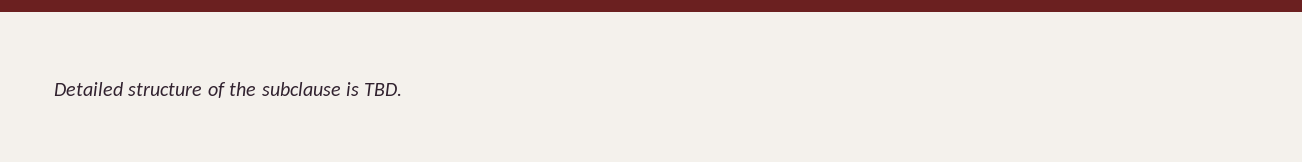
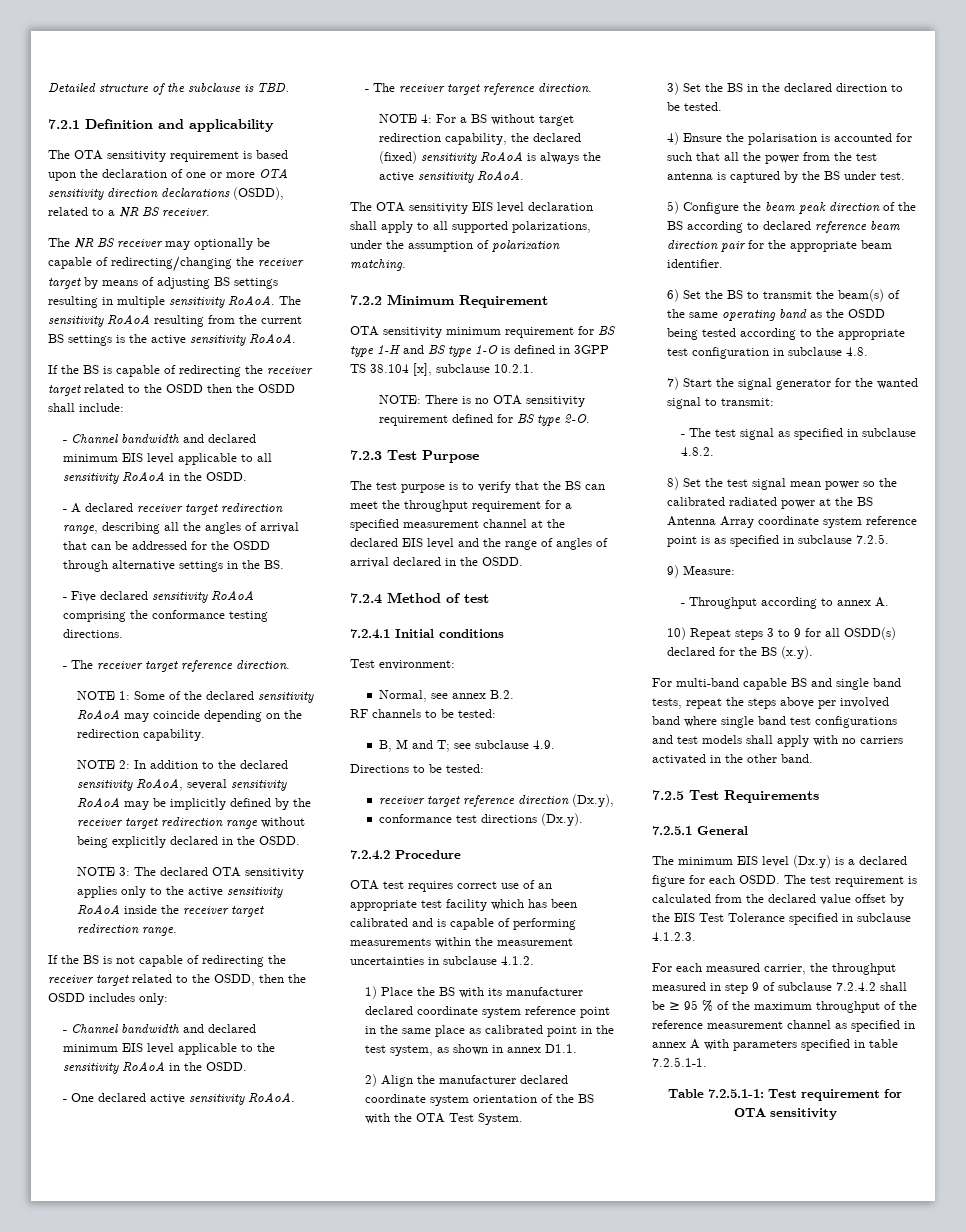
+ 7.2.1 Definition and applicability
+ The OTA sensitivity requirement is based upon the declaration of one or more OTA sensitivity direction declarations (OSDD), related to a NR BS receiver.
+ The NR BS receiver may optionally be capable of redirecting/changing the receiver target by means of adjusting BS settings resulting in multiple sensitivity RoAoA. The sensitivity RoAoA resulting from the current BS settings is the active sensitivity RoAoA.
+ If the BS is capable of redirecting the receiver target related to the OSDD then the OSDD shall include:
+ - Channel bandwidth and declared minimum EIS level applicable to all sensitivity RoAoA in the OSDD.
+ - A declared receiver target redirection range, describing all the angles of arrival that can be addressed for the OSDD through alternative settings in the BS.
+ - Five declared sensitivity RoAoA comprising the conformance testing directions.
+ - The receiver target reference direction.
+ NOTE 1: Some of the declared sensitivity RoAoA may coincide depending on the redirection capability.
+ NOTE 2: In addition to the declared sensitivity RoAoA, several sensitivity RoAoA may be implicitly defined by the receiver target redirection range without being explicitly declared in the OSDD.
+ NOTE 3: The declared OTA sensitivity applies only to the active sensitivity RoAoA inside the receiver target redirection range.
+ If the BS is not capable of redirecting the receiver target related to the OSDD, then the OSDD includes only:
+ - Channel bandwidth and declared minimum EIS level applicable to the sensitivity RoAoA in the OSDD.
+ - One declared active sensitivity RoAoA.
+ - The receiver target reference direction.
+ NOTE 4: For a BS without target redirection capability, the declared (fixed) sensitivity RoAoA is always the active sensitivity RoAoA.
+ The OTA sensitivity EIS level declaration shall apply to all supported polarizations, under the assumption of polarization matching.
+ 7.2.2 Minimum Requirement
+ OTA sensitivity minimum requirement for BS type 1-H and BS type 1-O is defined in 3GPP TS 38.104 [x], subclause 10.2.1.
+ NOTE: There is no OTA sensitivity requirement defined for BS type 2-O.
+ 7.2.3 Test Purpose
+ The test purpose is to verify that the BS can meet the throughput requirement for a specified measurement channel at the declared EIS level and the range of angles of arrival declared in the OSDD.
+ 7.2.4 Method of test
+ 7.2.4.1 Initial conditions
+ Test environment:
+ Normal, see annex B.2.
+ RF channels to be tested:
+ B, M and T; see subclause 4.9.
+ Directions to be tested:
+ receiver target reference direction (Dx.y),
+ conformance test directions (Dx.y).
+ 7.2.4.2 Procedure
+ OTA test requires correct use of an appropriate test facility which has been calibrated and is capable of performing measurements within the measurement uncertainties in subclause 4.1.2.
+ 1) Place the BS with its manufacturer declared coordinate system reference point in the same place as calibrated point in the test system, as shown in annex D1.1.
+ 2) Align the manufacturer declared coordinate system orientation of the BS with the OTA Test System.
+ 3) Set the BS in the declared direction to be tested.
+ 4) Ensure the polarisation is accounted for such that all the power from the test antenna is captured by the BS under test.
+ 5) Configure the beam peak direction of the BS according to declared reference beam direction pair for the appropriate beam identifier.
+ 6) Set the BS to transmit the beam(s) of the same operating band as the OSDD being tested according to the appropriate test configuration in subclause 4.8.
+ 7) Start the signal generator for the wanted signal to transmit:
+ - The test signal as specified in subclause 4.8.2.
+ 8) Set the test signal mean power so the calibrated radiated power at the BS Antenna Array coordinate system reference point is as specified in subclause 7.2.5.
+ 9) Measure:
+ - Throughput according to annex A.
+ 10) Repeat steps 3 to 9 for all OSDD(s) declared for the BS (x.y).
+ For multi-band capable BS and single band tests, repeat the steps above per involved band where single band test configurations and test models shall apply with no carriers activated in the other band.
+ 7.2.5 Test Requirements
+ 7.2.5.1 General
+ The minimum EIS level (Dx.y) is a declared figure for each OSDD. The test requirement is calculated from the declared value offset by the EIS Test Tolerance specified in subclause 4.1.2.3.
+ For each measured carrier, the throughput measured in step 9 of subclause 7.2.4.2 shall be ≥ 95 % of the maximum throughput of the reference measurement channel as specified in annex A with parameters specified in table 7.2.5.1-1.
+ Table 7.2.5.1-1: Test requirement for OTA sensitivity

